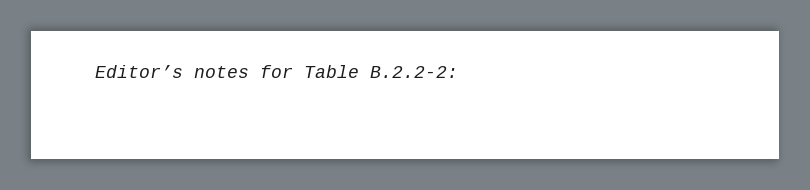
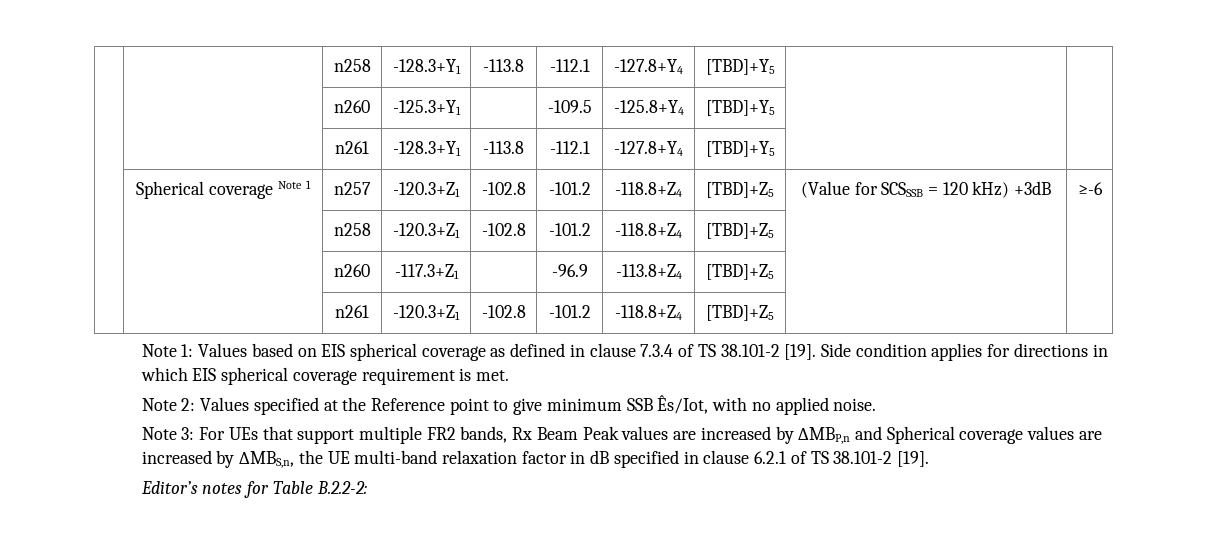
+ | | n258 | -128.3+Y1 | -113.8 | -112.1 | -127.8+Y4 | [TBD]+Y5 | |
+ | | n260 | -125.3+Y1 | | -109.5 | -125.8+Y4 | [TBD]+Y5 | |
+ | | n261 | -128.3+Y1 | -113.8 | -112.1 | -127.8+Y4 | [TBD]+Y5 | |
+ | Spherical coverage Note 1 | n257 | -120.3+Z1 | -102.8 | -101.2 | -118.8+Z4 | [TBD]+Z5 | (Value for SCSSSB = 120 kHz) +3dB | ≥-6
+ | | n258 | -120.3+Z1 | -102.8 | -101.2 | -118.8+Z4 | [TBD]+Z5 | |
+ | | n260 | -117.3+Z1 | | -96.9 | -113.8+Z4 | [TBD]+Z5 | |
+ | | n261 | -120.3+Z1 | -102.8 | -101.2 | -118.8+Z4 | [TBD]+Z5 | |
+ Note 1: Values based on EIS spherical coverage as defined in clause 7.3.4 of TS 38.101-2 [19]. Side condition applies for directions in which EIS spherical coverage requirement is met.
+ Note 2: Values specified at the Reference point to give minimum SSB Ês/Iot, with no applied noise.
+ Note 3: For UEs that support multiple FR2 bands, Rx Beam Peak values are increased by ∆MBP,n and Spherical coverage values are increased by ∆MBS,n, the UE multi-band relaxation factor in dB specified in clause 6.2.1 of TS 38.101-2 [19].

